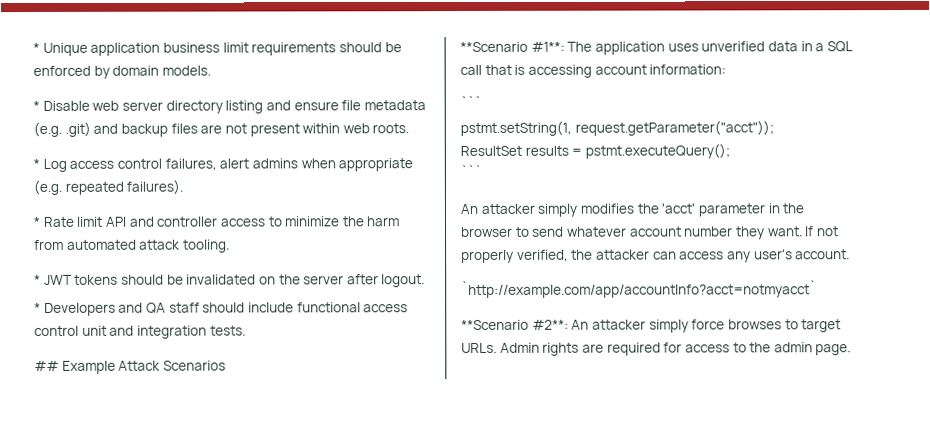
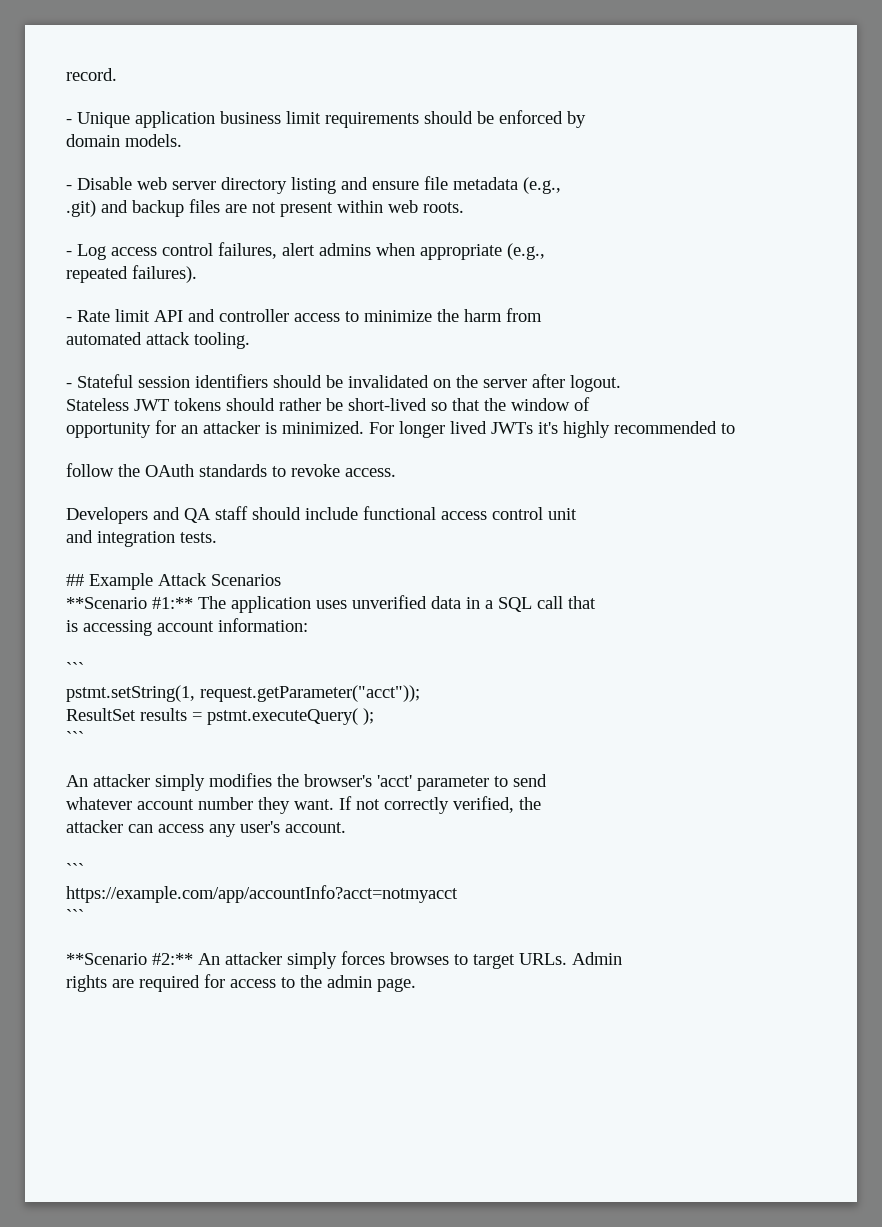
- * Unique application business limit requirements should be enforced by domain models.
+ record.
+ - Unique application business limit requirements should be enforced by
+ domain models.
- * Disable web server directory listing and ensure file metadata (e.g. .git) and backup files are not present within web roots.
+ - Disable web server directory listing and ensure file metadata (e.g.,
+ .git) and backup files are not present within web roots.
- * Log access control failures, alert admins when appropriate (e.g. repeated failures).
+ - Log access control failures, alert admins when appropriate (e.g.,
+ repeated failures).
- * Rate limit API and controller access to minimize the harm from automated attack tooling.
+ - Rate limit API and controller access to minimize the harm from
+ automated attack tooling.
- * JWT tokens should be invalidated on the server after logout.
+ - Stateful session identifiers should be invalidated on the server after logout.
- * Developers and QA staff should include functional access control unit and integration tests.
+ Stateless JWT tokens should rather be short-lived so that the window of
+ opportunity for an attacker is minimized. For longer lived JWTs it's highly recommended to
+ follow the OAuth standards to revoke access.
+ Developers and QA staff should include functional access control unit
+ and integration tests.
- **Scenario #1**: The application uses unverified data in a SQL call that is accessing account information:
+ **Scenario #1:** The application uses unverified data in a SQL call that
+ is accessing account information:
- ResultSet results = pstmt.executeQuery();
+ ResultSet results = pstmt.executeQuery( );
- An attacker simply modifies the 'acct' parameter in the browser to send whatever account number they want.
+ An attacker simply modifies the browser's 'acct' parameter to send
+ whatever account number they want.
- If not properly verified, the attacker can access any user's account.
- `http://example.com/app/accountInfo?acct=notmyacct`
- **Scenario #2**: An attacker simply force browses to target URLs.
+ If not correctly verified, the
+ attacker can access any user's account.
+ ```
+ https://example.com/app/accountInfo?acct=notmyacct
+ ```
+ **Scenario #2:** An attacker simply forces browses to target URLs.
- Admin rights are required for access to the admin page.
+ Admin
+ rights are required for access to the admin page.

